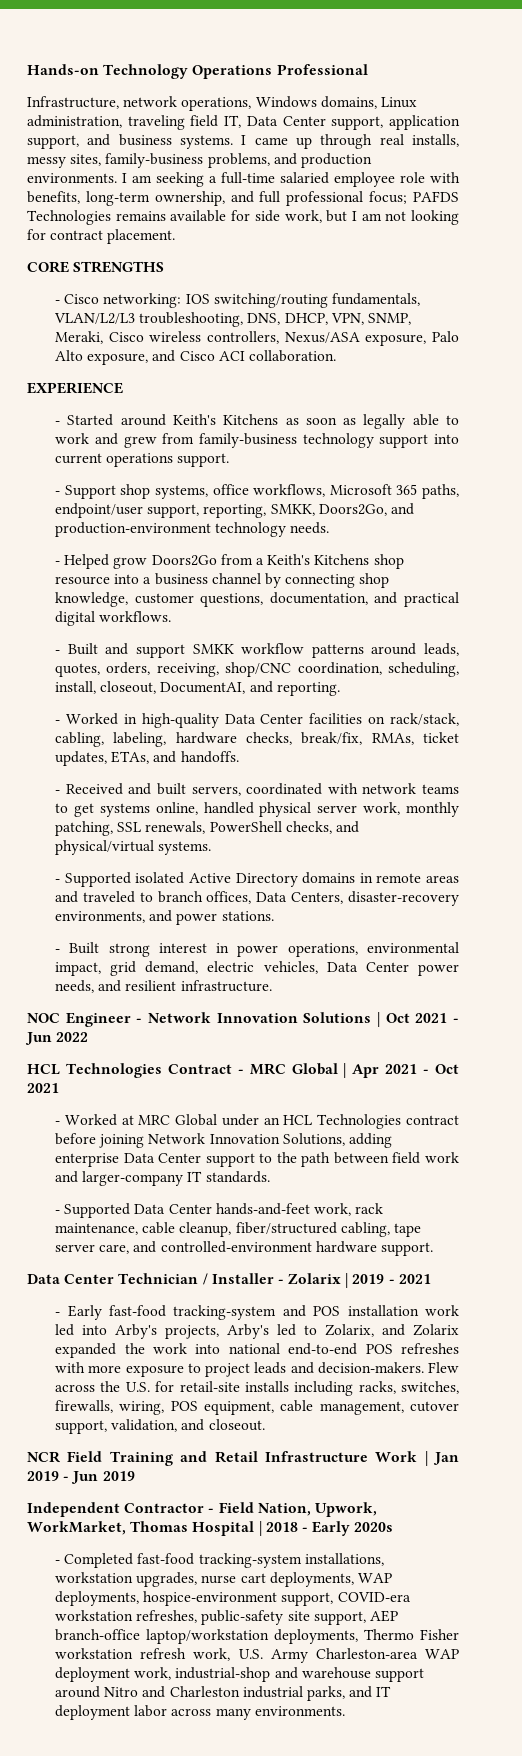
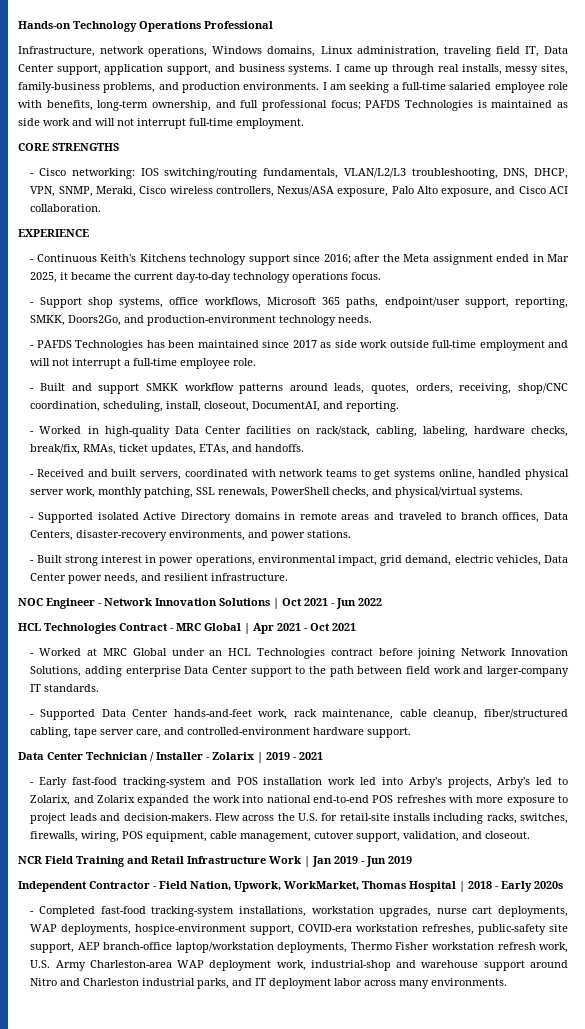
- I am seeking a full-time salaried employee role with benefits, long-term ownership, and full professional focus; PAFDS Technologies remains available for side work, but I am not looking for contract placement.
+ I am seeking a full-time salaried employee role with benefits, long-term ownership, and full professional focus; PAFDS Technologies is maintained as side work and will not interrupt full-time employment.
- - Started around Keith's Kitchens as soon as legally able to work and grew from family-business technology support into current operations support.
+ - Continuous Keith's Kitchens technology support since 2016; after the Meta assignment ended in Mar 2025, it became the current day-to-day technology operations focus.
- - Helped grow Doors2Go from a Keith's Kitchens shop resource into a business channel by connecting shop knowledge, customer questions, documentation, and practical digital workflows.
+ - PAFDS Technologies has been maintained since 2017 as side work outside full-time employment and will not interrupt a full-time employee role.

